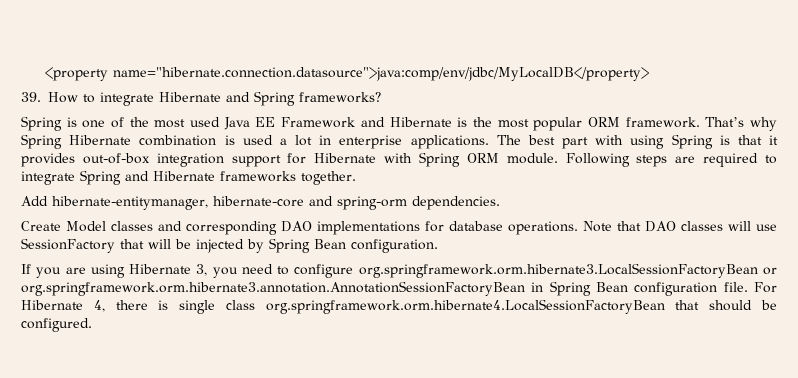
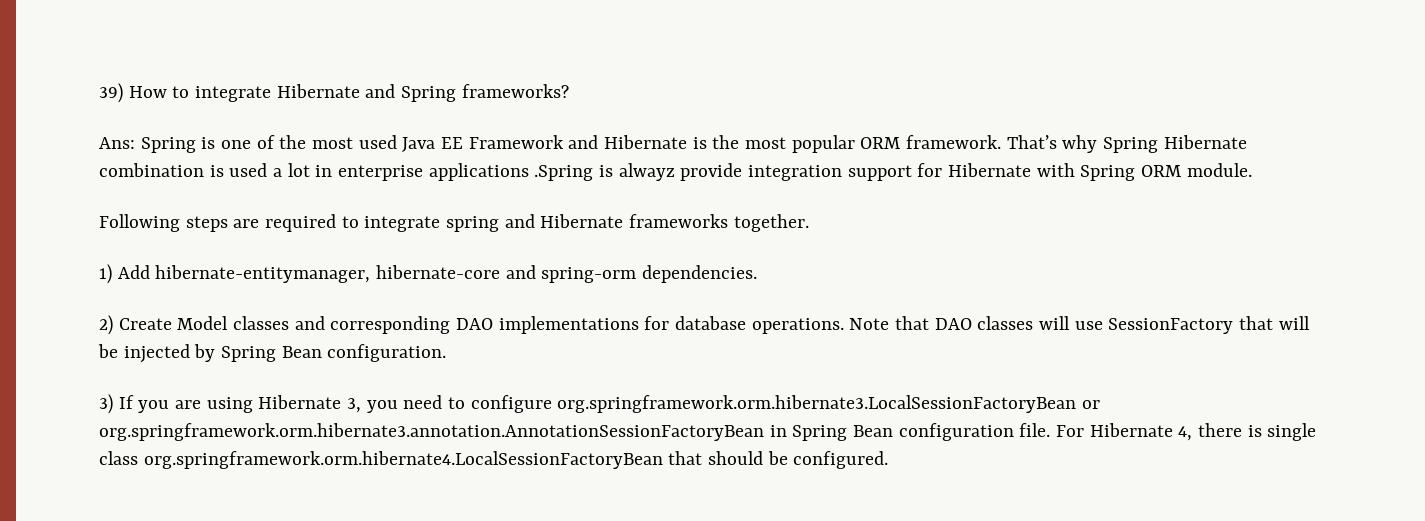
- <property name="hibernate.connection.datasource">java:comp/env/jdbc/MyLocalDB</property>
- 39. How to integrate Hibernate and Spring frameworks?
+ 39) How to integrate Hibernate and Spring frameworks?
- Spring is one of the most used Java EE Framework and Hibernate is the most popular ORM framework.
+ Ans: Spring is one of the most used Java EE Framework and Hibernate is the most popular ORM framework.
- That’s why Spring Hibernate combination is used a lot in enterprise applications. The best part with using Spring is that it provides out-of-box integration support for Hibernate with Spring ORM module. Following steps are required to integrate Spring and Hibernate frameworks together.
+ That’s why Spring Hibernate combination is used a lot in enterprise applications .Spring is alwayz provide integration support for Hibernate with Spring ORM module.
+ Following steps are required to integrate spring and Hibernate frameworks together.
- Add hibernate-entitymanager, hibernate-core and spring-orm dependencies.
+ 1) Add hibernate-entitymanager, hibernate-core and spring-orm dependencies.
- Create Model classes and corresponding DAO implementations for database operations.
+ 2) Create Model classes and corresponding DAO implementations for database operations.
- If you are using Hibernate 3, you need to configure org.springframework.orm.hibernate3.LocalSessionFactoryBean or org.springframework.orm.hibernate3.annotation.AnnotationSessionFactoryBean in Spring Bean configuration file.
+ 3) If you are using Hibernate 3, you need to configure org.springframework.orm.hibernate3.LocalSessionFactoryBean or org.springframework.orm.hibernate3.annotation.AnnotationSessionFactoryBean in Spring Bean configuration file.

